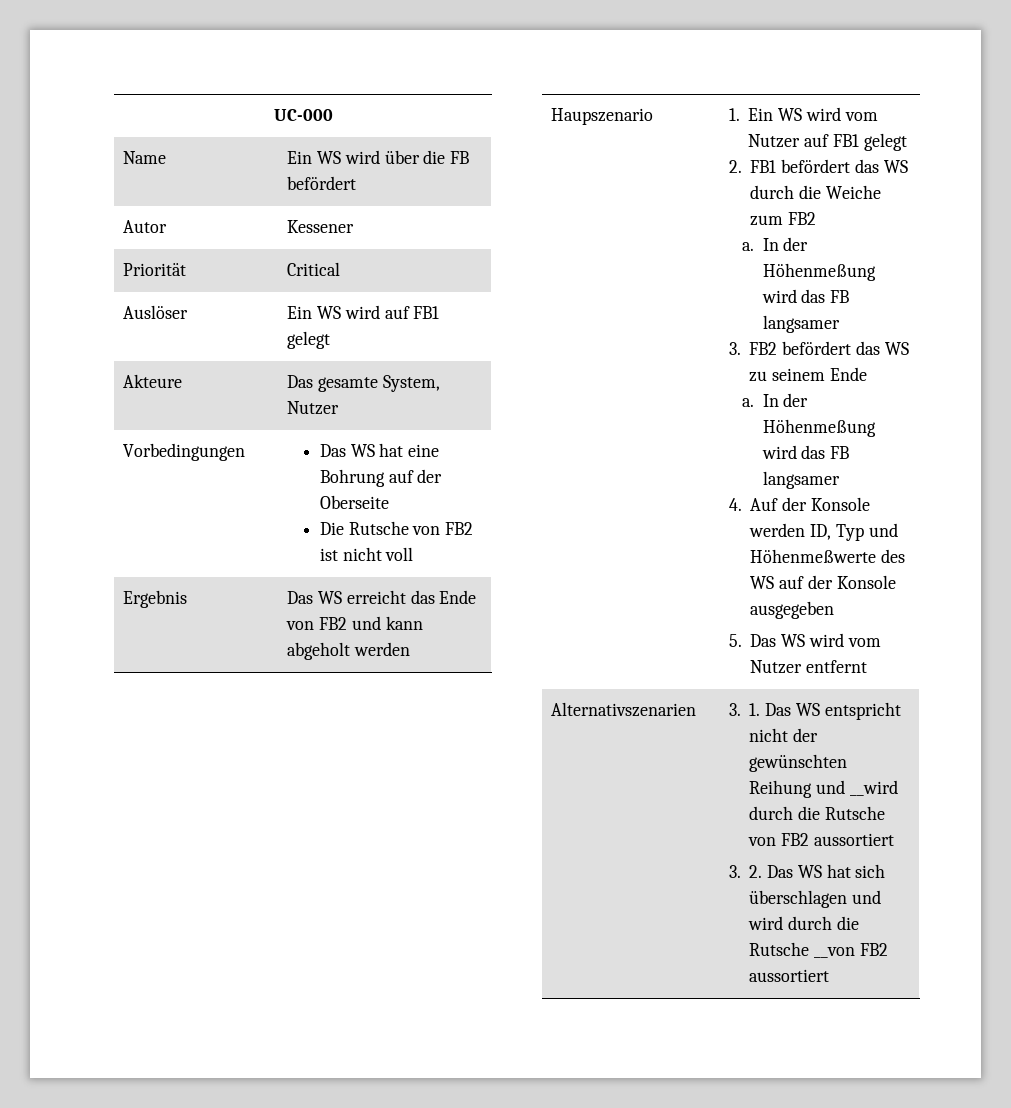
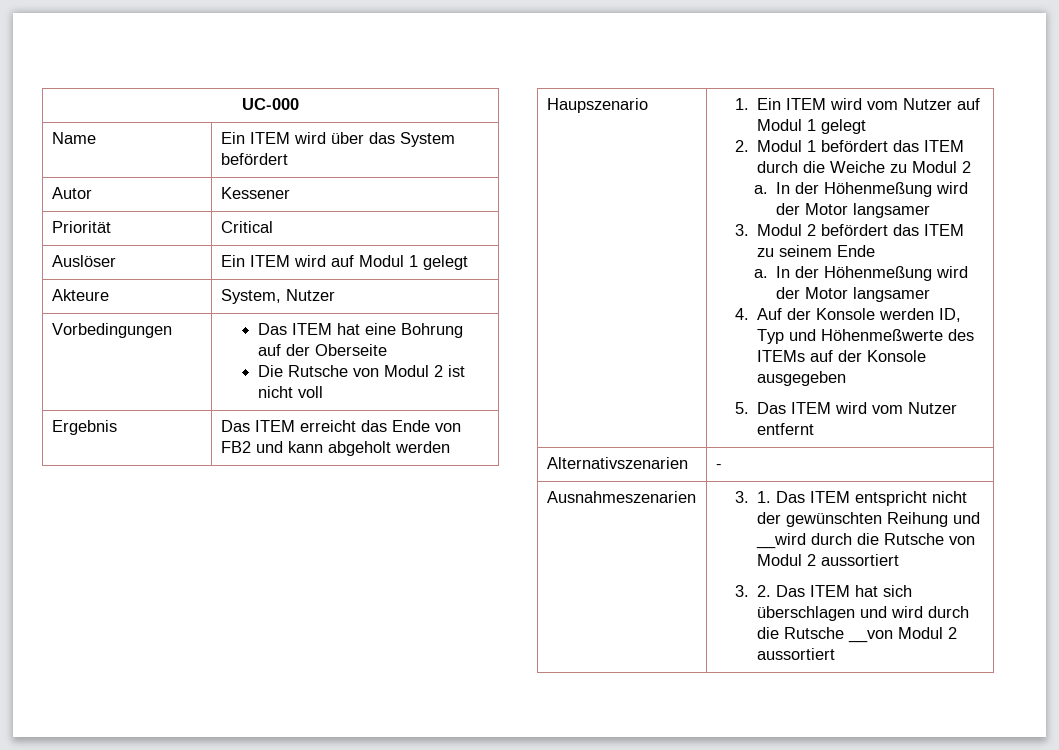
- Name | Ein WS wird über die FB befördert
+ Name | Ein ITEM wird über das System befördert
- Auslöser | Ein WS wird auf FB1 gelegt
+ Auslöser | Ein ITEM wird auf Modul 1 gelegt
- Akteure | Das gesamte System, Nutzer
+ Akteure | System, Nutzer
- Vorbedingungen | Das WS hat eine Bohrung auf der Oberseite
- Die Rutsche von FB2 ist nicht voll
+ Vorbedingungen | Das ITEM hat eine Bohrung auf der Oberseite
+ Die Rutsche von Modul 2 ist nicht voll
- Ergebnis | Das WS erreicht das Ende von FB2 und kann abgeholt werden
+ Ergebnis | Das ITEM erreicht das Ende von FB2 und kann abgeholt werden
- 1. Ein WS wird vom Nutzer auf FB1 gelegt
+ 1. Ein ITEM wird vom Nutzer auf Modul 1 gelegt
- 2. FB1 befördert das WS durch die Weiche zum FB2
- a. In der Höhenmeßung wird das FB langsamer
+ 2. Modul 1 befördert das ITEM durch die Weiche zu Modul 2
+ a. In der Höhenmeßung wird der Motor langsamer
- 3. FB2 befördert das WS zu seinem Ende
- a. In der Höhenmeßung wird das FB langsamer
+ 3. Modul 2 befördert das ITEM zu seinem Ende
+ a. In der Höhenmeßung wird der Motor langsamer
- 4. Auf der Konsole werden ID, Typ und Höhenmeßwerte des WS auf der Konsole ausgegeben
+ 4. Auf der Konsole werden ID, Typ und Höhenmeßwerte des ITEMs auf der Konsole ausgegeben
- 5. Das WS wird vom Nutzer entfernt
+ 5. Das ITEM wird vom Nutzer entfernt
- Alternativszenarien | 3. 1. Das WS entspricht nicht der gewünschten Reihung und __wird durch die Rutsche von FB2 aussortiert
- 3. 2. Das WS hat sich überschlagen und wird durch die Rutsche __von FB2 aussortiert
+ Alternativszenarien | -
+ Ausnahmeszenarien | 3. 1. Das ITEM entspricht nicht der gewünschten Reihung und __wird durch die Rutsche von Modul 2 aussortiert
+ 3. 2. Das ITEM hat sich überschlagen und wird durch die Rutsche __von Modul 2 aussortiert

